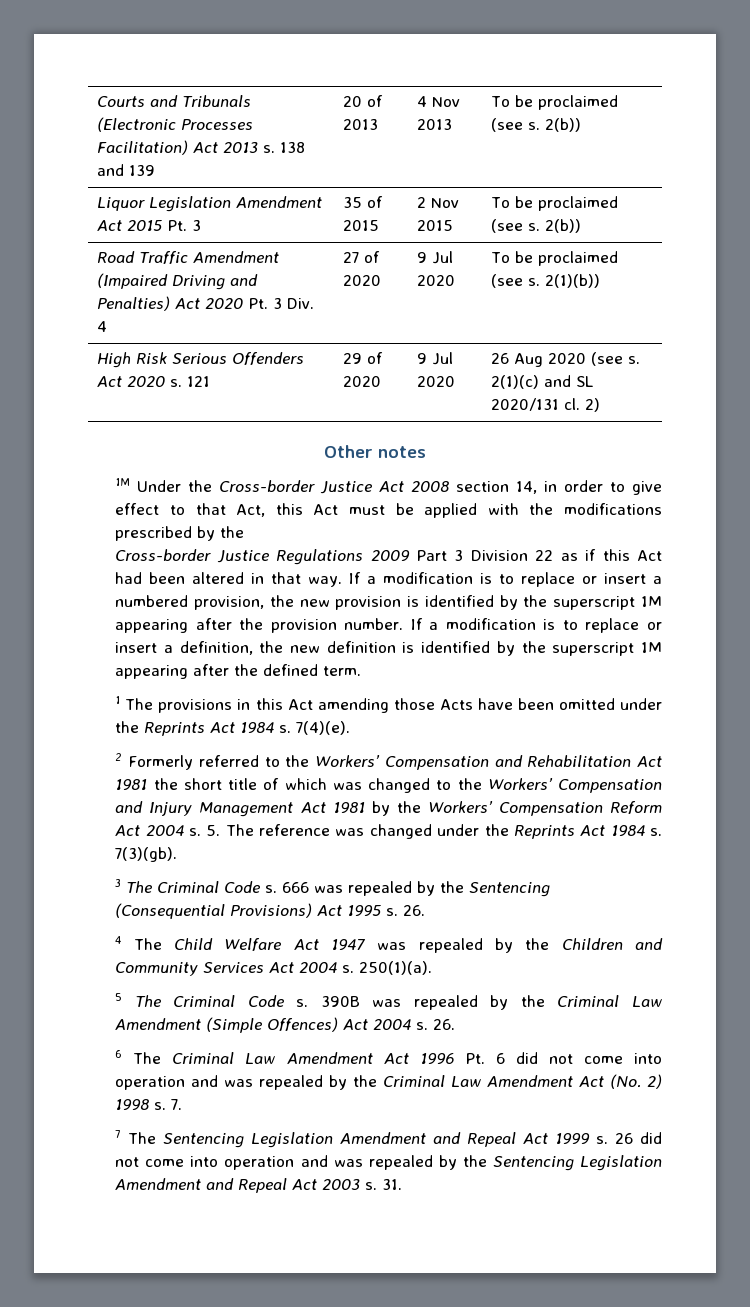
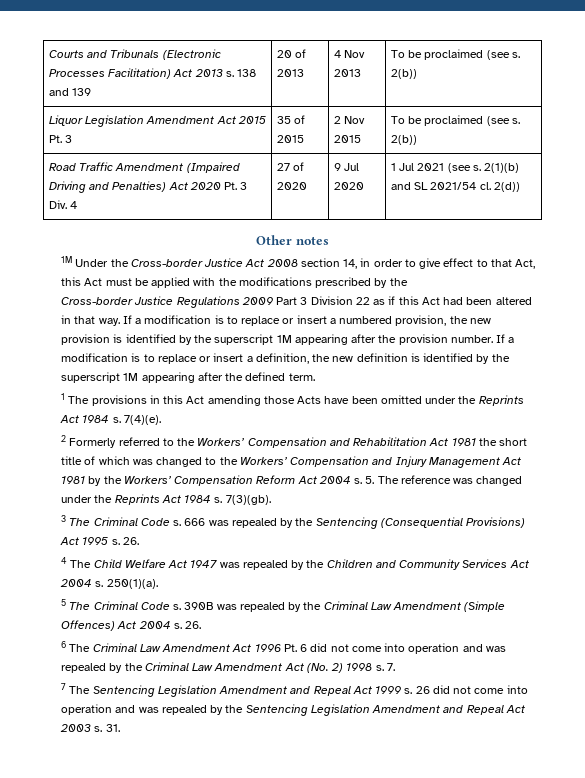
- Road Traffic Amendment (Impaired Driving and Penalties) Act 2020 Pt. 3 Div. 4 | 27 of 2020 | 9 Jul 2020 | To be proclaimed (see s. 2(1)(b))
- High Risk Serious Offenders Act 2020 s. 121 | 29 of 2020 | 9 Jul 2020 | 26 Aug 2020 (see s. 2(1)(c) and SL 2020/131 cl. 2)
+ Road Traffic Amendment (Impaired Driving and Penalties) Act 2020 Pt. 3 Div. 4 | 27 of 2020 | 9 Jul 2020 | 1 Jul 2021 (see s. 2(1)(b) and SL 2021/54 cl. 2(d))

